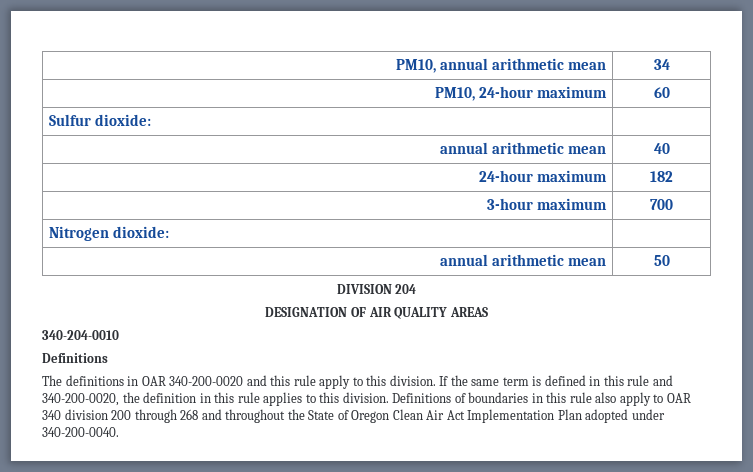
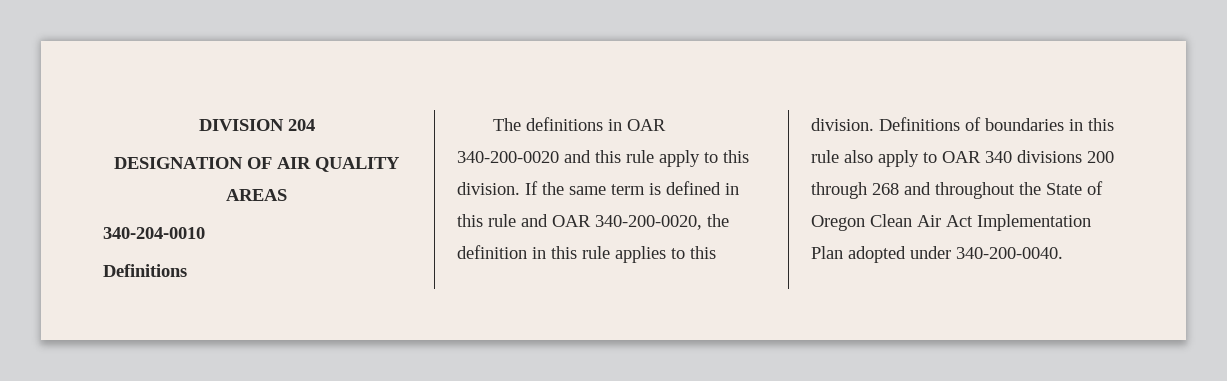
- PM10, annual arithmetic mean | 34
- PM10, 24-hour maximum | 60
- Sulfur dioxide: |
- annual arithmetic mean | 40
- 24-hour maximum | 182
- 3-hour maximum | 700
- Nitrogen dioxide: |
- annual arithmetic mean | 50
- If the same term is defined in this rule and 340-200-0020, the definition in this rule applies to this division.
+ If the same term is defined in this rule and OAR 340-200-0020, the definition in this rule applies to this division.
- Definitions of boundaries in this rule also apply to OAR 340 division 200 through 268 and throughout the State of Oregon Clean Air Act Implementation Plan adopted under 340-200-0040.
+ Definitions of boundaries in this rule also apply to OAR 340 divisions 200 through 268 and throughout the State of Oregon Clean Air Act Implementation Plan adopted under 340-200-0040.

